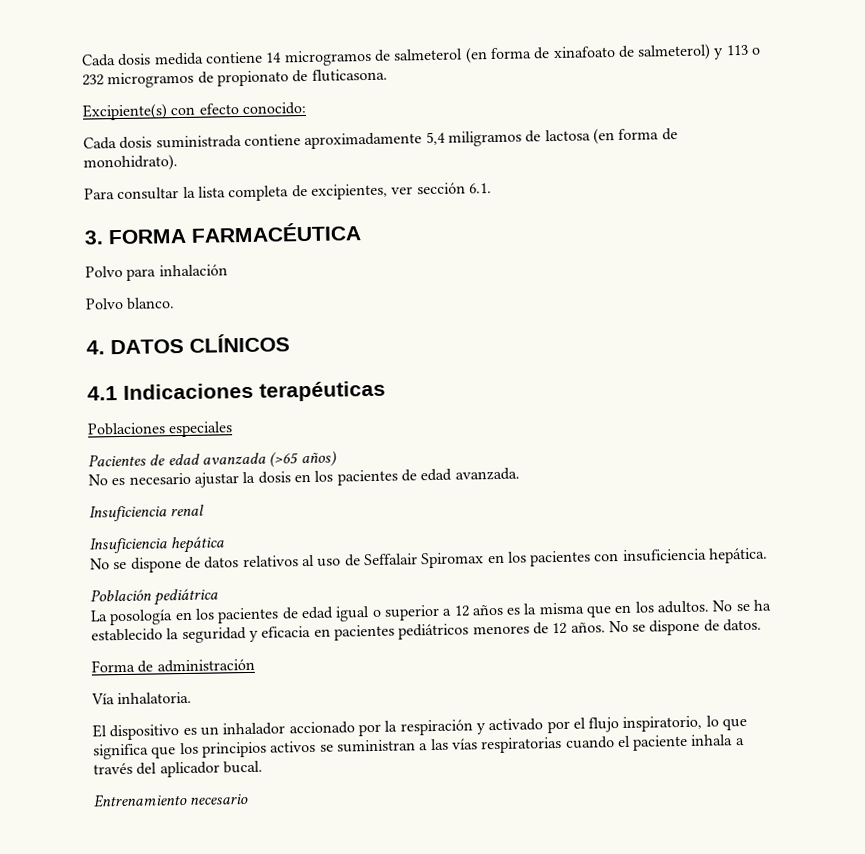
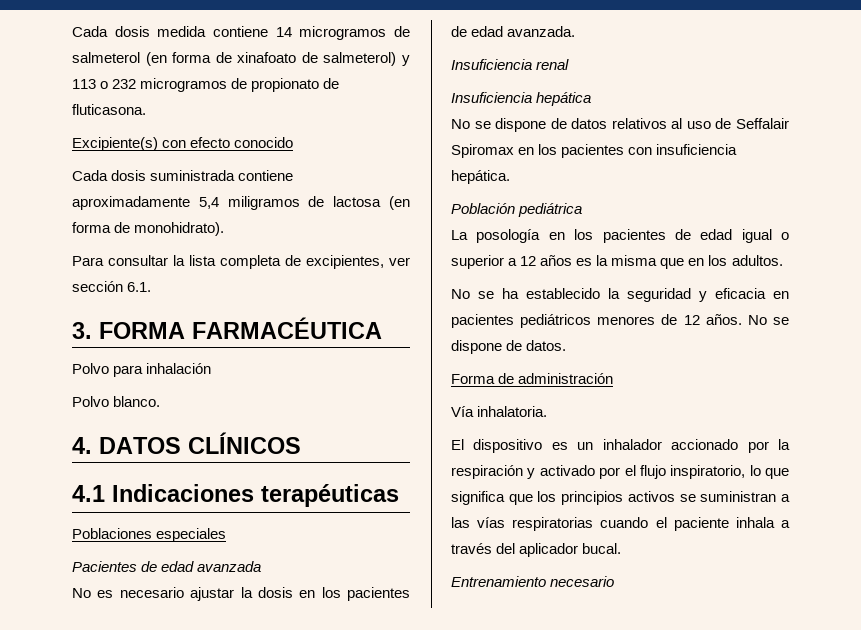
- Excipiente(s) con efecto conocido:
+ Excipiente(s) con efecto conocido
- Pacientes de edad avanzada (>65 años)
+ Pacientes de edad avanzada
- La posología en los pacientes de edad igual o superior a 12 años es la misma que en los adultos. No se ha establecido la seguridad y eficacia en pacientes pediátricos menores de 12 años.
+ La posología en los pacientes de edad igual o superior a 12 años es la misma que en los adultos.
+ No se ha establecido la seguridad y eficacia en pacientes pediátricos menores de 12 años.

